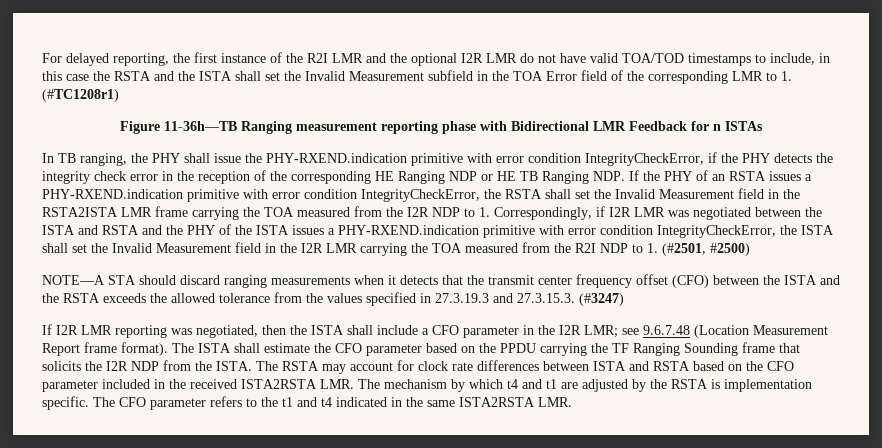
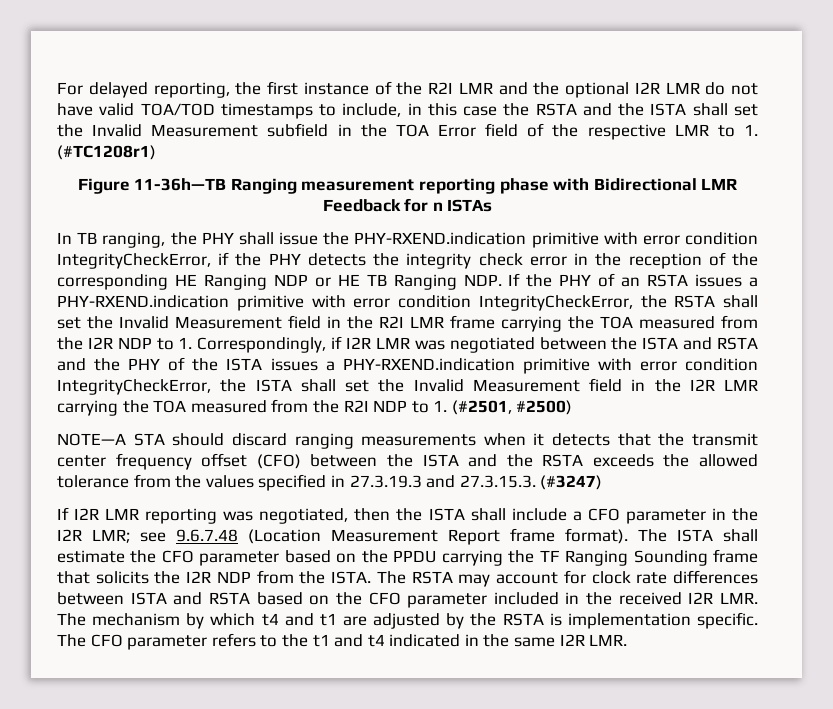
- For delayed reporting, the first instance of the R2I LMR and the optional I2R LMR do not have valid TOA/TOD timestamps to include, in this case the RSTA and the ISTA shall set the Invalid Measurement subfield in the TOA Error field of the corresponding LMR to 1. (#TC1208r1)
+ For delayed reporting, the first instance of the R2I LMR and the optional I2R LMR do not have valid TOA/TOD timestamps to include, in this case the RSTA and the ISTA shall set the Invalid Measurement subfield in the TOA Error field of the respective LMR to 1. (#TC1208r1)
- In TB ranging, the PHY shall issue the PHY-RXEND.indication primitive with error condition IntegrityCheckError, if the PHY detects the integrity check error in the reception of the corresponding HE Ranging NDP or HE TB Ranging NDP. If the PHY of an RSTA issues a PHY-RXEND.indication primitive with error condition IntegrityCheckError, the RSTA shall set the Invalid Measurement field in the RSTA2ISTA LMR frame carrying the TOA measured from the I2R NDP to 1. Correspondingly, if I2R LMR was negotiated between the ISTA and RSTA and the PHY of the ISTA issues a PHY-RXEND.indication primitive with error condition IntegrityCheckError, the ISTA shall set the Invalid Measurement field in the I2R LMR carrying the TOA measured from the R2I NDP to 1. (#2501, #2500)
+ In TB ranging, the PHY shall issue the PHY-RXEND.indication primitive with error condition IntegrityCheckError, if the PHY detects the integrity check error in the reception of the corresponding HE Ranging NDP or HE TB Ranging NDP. If the PHY of an RSTA issues a PHY-RXEND.indication primitive with error condition IntegrityCheckError, the RSTA shall set the Invalid Measurement field in the R2I LMR frame carrying the TOA measured from the I2R NDP to 1. Correspondingly, if I2R LMR was negotiated between the ISTA and RSTA and the PHY of the ISTA issues a PHY-RXEND.indication primitive with error condition IntegrityCheckError, the ISTA shall set the Invalid Measurement field in the I2R LMR carrying the TOA measured from the R2I NDP to 1. (#2501, #2500)
- The RSTA may account for clock rate differences between ISTA and RSTA based on the CFO parameter included in the received ISTA2RSTA LMR. The mechanism by which t4 and t1 are adjusted by the RSTA is implementation specific.
+ The RSTA may account for clock rate differences between ISTA and RSTA based on the CFO parameter included in the received I2R LMR. The mechanism by which t4 and t1 are adjusted by the RSTA is implementation specific.
- The CFO parameter refers to the t1 and t4 indicated in the same ISTA2RSTA LMR.
+ The CFO parameter refers to the t1 and t4 indicated in the same I2R LMR.

